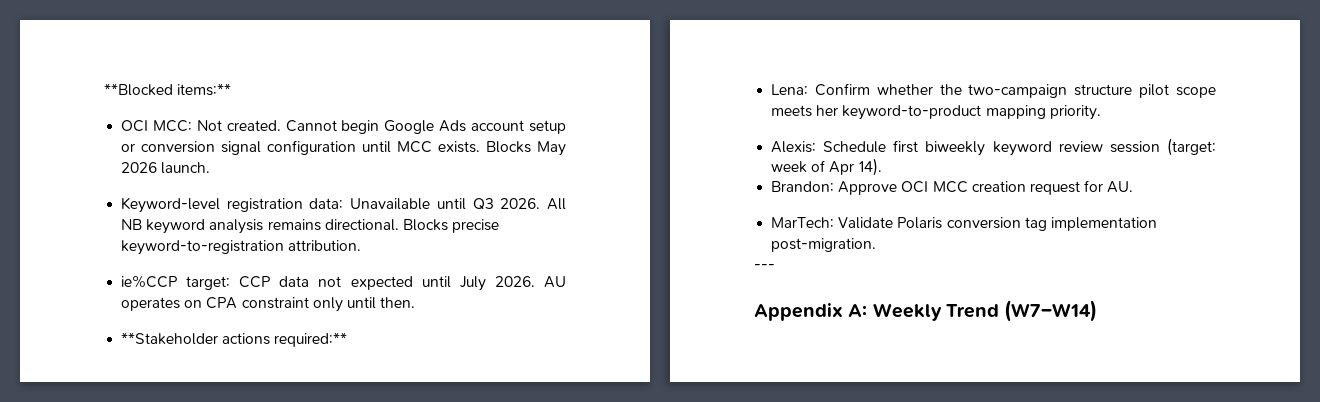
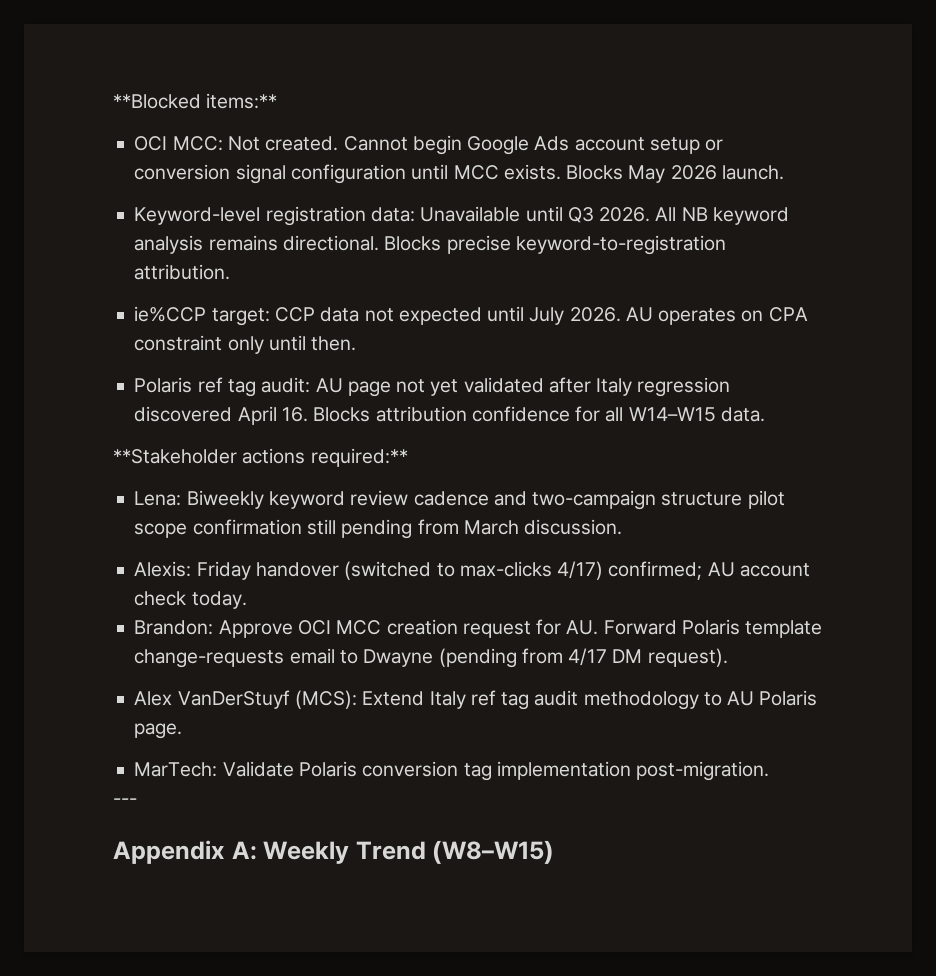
+ Polaris ref tag audit: AU page not yet validated after Italy regression discovered April 16. Blocks attribution confidence for all W14–W15 data.
  **Stakeholder actions required:**
- Lena: Confirm whether the two-campaign structure pilot scope meets her keyword-to-product mapping priority.
- Alexis: Schedule first biweekly keyword review session (target: week of Apr 14).
+ Lena: Biweekly keyword review cadence and two-campaign structure pilot scope confirmation still pending from March discussion.
+ Alexis: Friday handover (switched to max-clicks 4/17) confirmed; AU account check today.
- Brandon: Approve OCI MCC creation request for AU.
+ Brandon: Approve OCI MCC creation request for AU. Forward Polaris template change-requests email to Dwayne (pending from 4/17 DM request).
+ Alex VanDerStuyf (MCS): Extend Italy ref tag audit methodology to AU Polaris page.
- Appendix A: Weekly Trend (W7–W14)
+ Appendix A: Weekly Trend (W8–W15)

